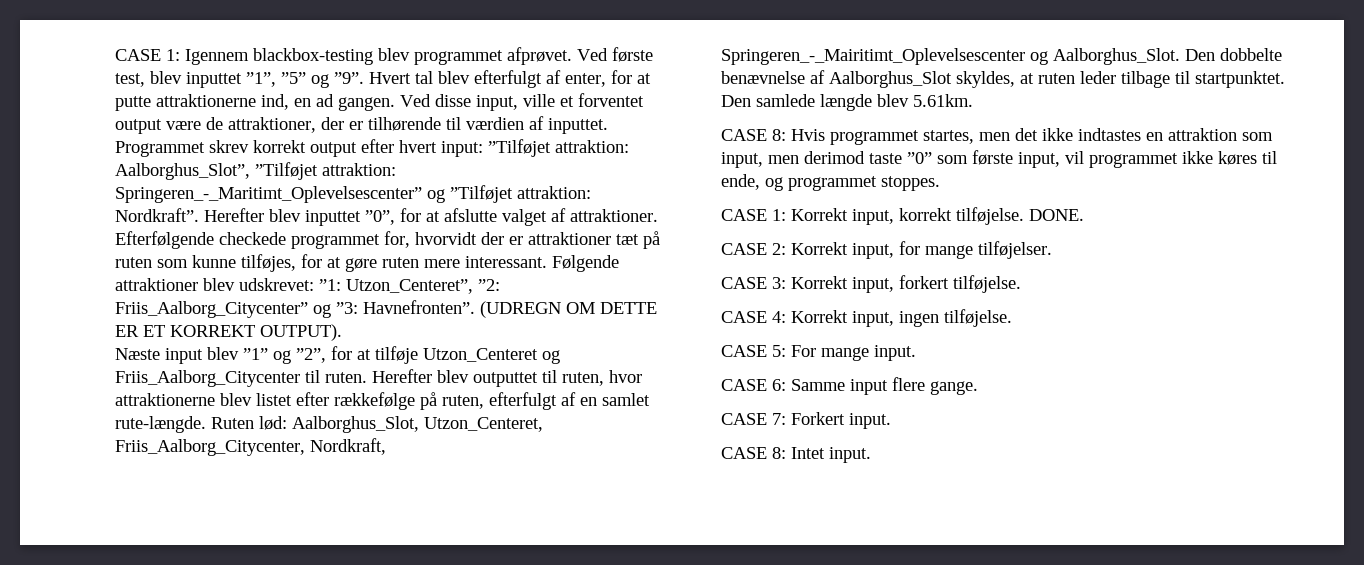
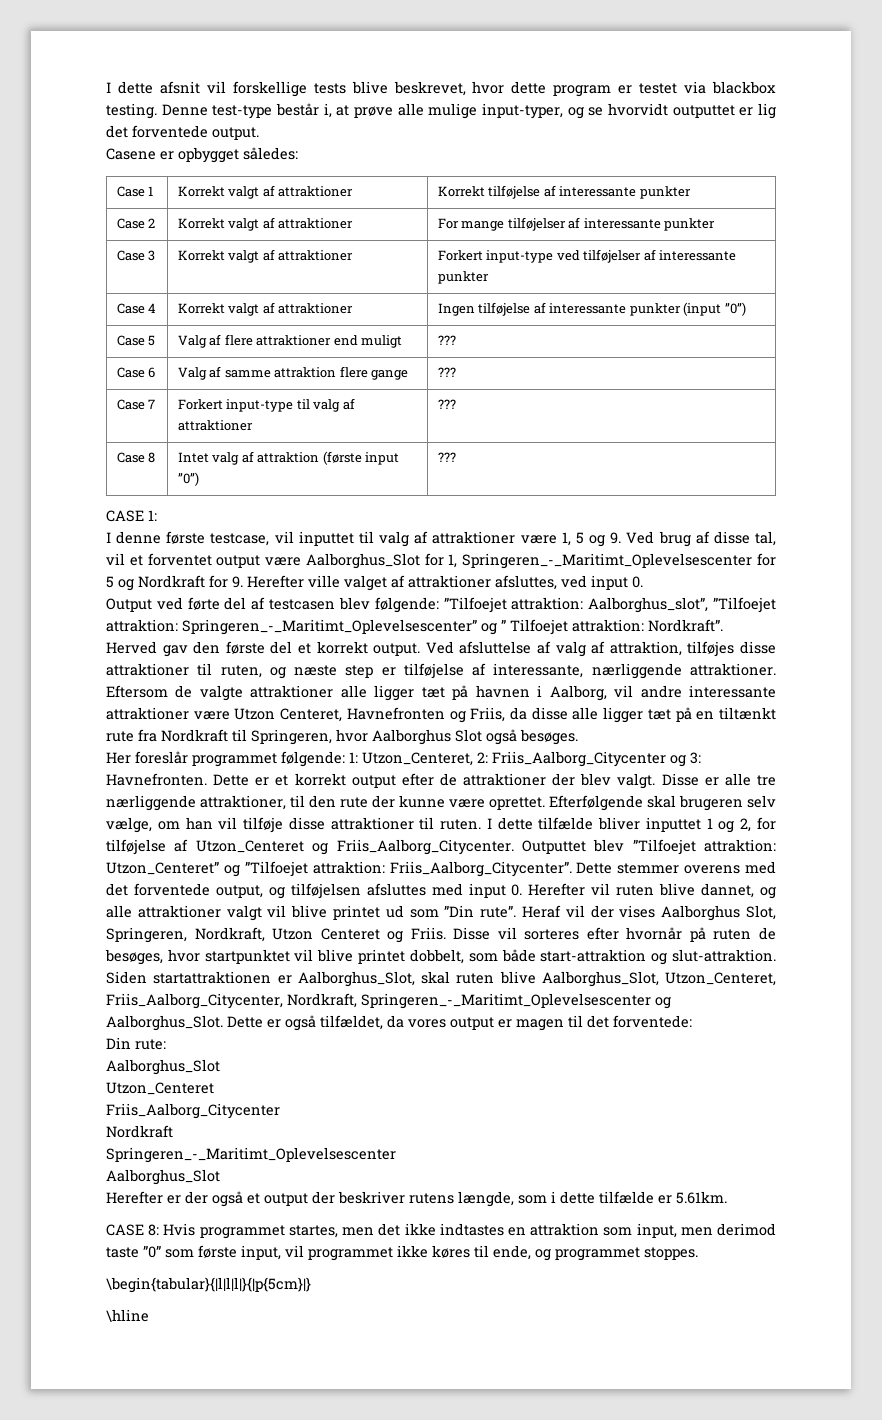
- CASE 1: Igennem blackbox-testing blev programmet afprøvet. Ved første test, blev inputtet ”1”, ”5” og ”9”. Hvert tal blev efterfulgt af enter, for at putte attraktionerne ind, en ad gangen. Ved disse input, ville et forventet output være de attraktioner, der er tilhørende til værdien af inputtet. Programmet skrev korrekt output efter hvert input: ”Tilføjet attraktion: Aalborghus_Slot”, ”Tilføjet attraktion: Springeren_-_Maritimt_Oplevelsescenter” og ”Tilføjet attraktion: Nordkraft”. Herefter blev inputtet ”0”, for at afslutte valget af attraktioner. Efterfølgende checkede programmet for, hvorvidt der er attraktioner tæt på ruten som kunne tilføjes, for at gøre ruten mere interessant. Følgende attraktioner blev udskrevet: ”1: Utzon_Centeret”, ”2: Friis_Aalborg_Citycenter” og ”3: Havnefronten”. (UDREGN OM DETTE ER ET KORREKT OUTPUT).
- Næste input blev ”1” og ”2”, for at tilføje Utzon_Centeret og Friis_Aalborg_Citycenter til ruten. Herefter blev outputtet til ruten, hvor attraktionerne blev listet efter rækkefølge på ruten, efterfulgt af en samlet rute-længde. Ruten lød: Aalborghus_Slot, Utzon_Centeret, Friis_Aalborg_Citycenter, Nordkraft, Springeren_-_Mairitimt_Oplevelsescenter og Aalborghus_Slot.
+ I dette afsnit vil forskellige tests blive beskrevet, hvor dette program er testet via blackbox testing. Denne test-type består i, at prøve alle mulige input-typer, og se hvorvidt outputtet er lig det forventede output.
+ Casene er opbygget således:
+ Case 1 | Korrekt valgt af attraktioner | Korrekt tilføjelse af interessante punkter
+ Case 2 | Korrekt valgt af attraktioner | For mange tilføjelser af interessante punkter
+ Case 3 | Korrekt valgt af attraktioner | Forkert input-type ved tilføjelser af interessante punkter
+ Case 4 | Korrekt valgt af attraktioner | Ingen tilføjelse af interessante punkter (input ”0”)
+ Case 5 | Valg af flere attraktioner end muligt | ???
+ Case 6 | Valg af samme attraktion flere gange | ???
+ Case 7 | Forkert input-type til valg af attraktioner | ???
+ Case 8 | Intet valg af attraktion (første input ”0”) | ???
+ CASE 1:
+ I denne første testcase, vil inputtet til valg af attraktioner være 1, 5 og 9. Ved brug af disse tal, vil et forventet output være Aalborghus_Slot for 1, Springeren_-_Maritimt_Oplevelsescenter for 5 og Nordkraft for 9. Herefter ville valget af attraktioner afsluttes, ved input 0.
+ Output ved førte del af testcasen blev følgende: ”Tilfoejet attraktion: Aalborghus_slot”, ”Tilfoejet attraktion: Springeren_-_Maritimt_Oplevelsescenter” og ” Tilfoejet attraktion: Nordkraft”. Herved gav den første del et korrekt output. Ved afsluttelse af valg af attraktion, tilføjes disse attraktioner til ruten, og næste step er tilføjelse af interessante, nærliggende attraktioner. Eftersom de valgte attraktioner alle ligger tæt på havnen i Aalborg, vil andre interessante attraktioner være Utzon Centeret, Havnefronten og Friis, da disse alle ligger tæt på en tiltænkt rute fra Nordkraft til Springeren, hvor Aalborghus Slot også besøges.
+ Her foreslår programmet følgende: 1: Utzon_Centeret, 2: Friis_Aalborg_Citycenter og 3: Havnefronten. Dette er et korrekt output efter de attraktioner der blev valgt. Disse er alle tre nærliggende attraktioner, til den rute der kunne være oprettet. Efterfølgende skal brugeren selv vælge, om han vil tilføje disse attraktioner til ruten. I dette tilfælde bliver inputtet 1 og 2, for tilføjelse af Utzon_Centeret og Friis_Aalborg_Citycenter. Outputtet blev ”Tilfoejet attraktion: Utzon_Centeret” og ”Tilfoejet attraktion: Friis_Aalborg_Citycenter”. Dette stemmer overens med det forventede output, og tilføjelsen afsluttes med input 0. Herefter vil ruten blive dannet, og alle attraktioner valgt vil blive printet ud som ”Din rute”. Heraf vil der vises Aalborghus Slot, Springeren, Nordkraft, Utzon Centeret og Friis. Disse vil sorteres efter hvornår på ruten de besøges, hvor startpunktet vil blive printet dobbelt, som både start-attraktion og slut-attraktion. Siden startattraktionen er Aalborghus_Slot, skal ruten blive Aalborghus_Slot, Utzon_Centeret, Friis_Aalborg_Citycenter, Nordkraft, Springeren_-_Maritimt_Oplevelsescenter og Aalborghus_Slot.
- Den dobbelte benævnelse af Aalborghus_Slot skyldes, at ruten leder tilbage til startpunktet. Den samlede længde blev 5.61km.
+ Dette er også tilfældet, da vores output er magen til det forventede:
+ Din rute:
+ Aalborghus_Slot
+ Utzon_Centeret
+ Friis_Aalborg_Citycenter
+ Nordkraft
+ Springeren_-_Maritimt_Oplevelsescenter
+ Aalborghus_Slot
+ Herefter er der også et output der beskriver rutens længde, som i dette tilfælde er 5.61km.
- CASE 1: Korrekt input, korrekt tilføjelse. DONE.
- CASE 2: Korrekt input, for mange tilføjelser.
- CASE 3: Korrekt input, forkert tilføjelse.
- CASE 4: Korrekt input, ingen tilføjelse.
- CASE 5: For mange input.
- CASE 6: Samme input flere gange.
- CASE 7: Forkert input.
- CASE 8: Intet input.
+ \begin{tabular}{|l|l|l|}{|p{5cm}|}
+ \hline

